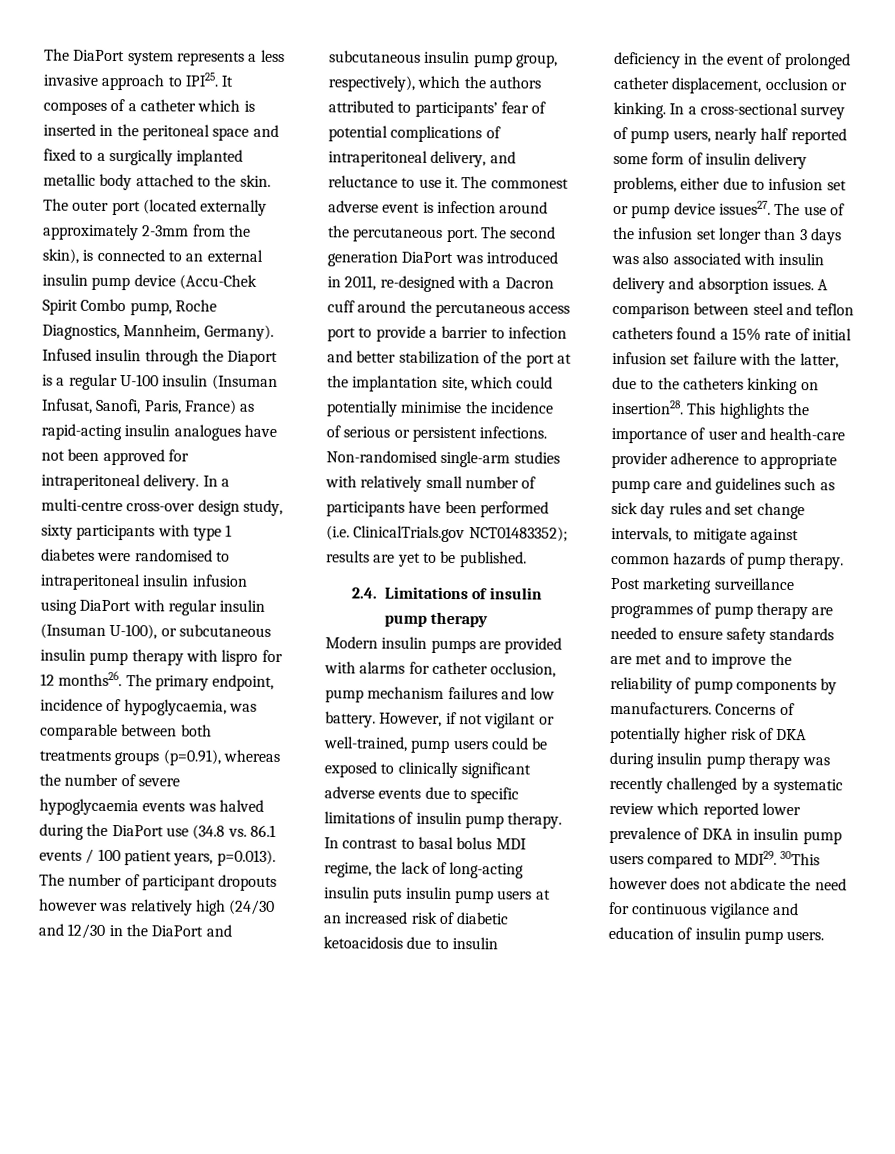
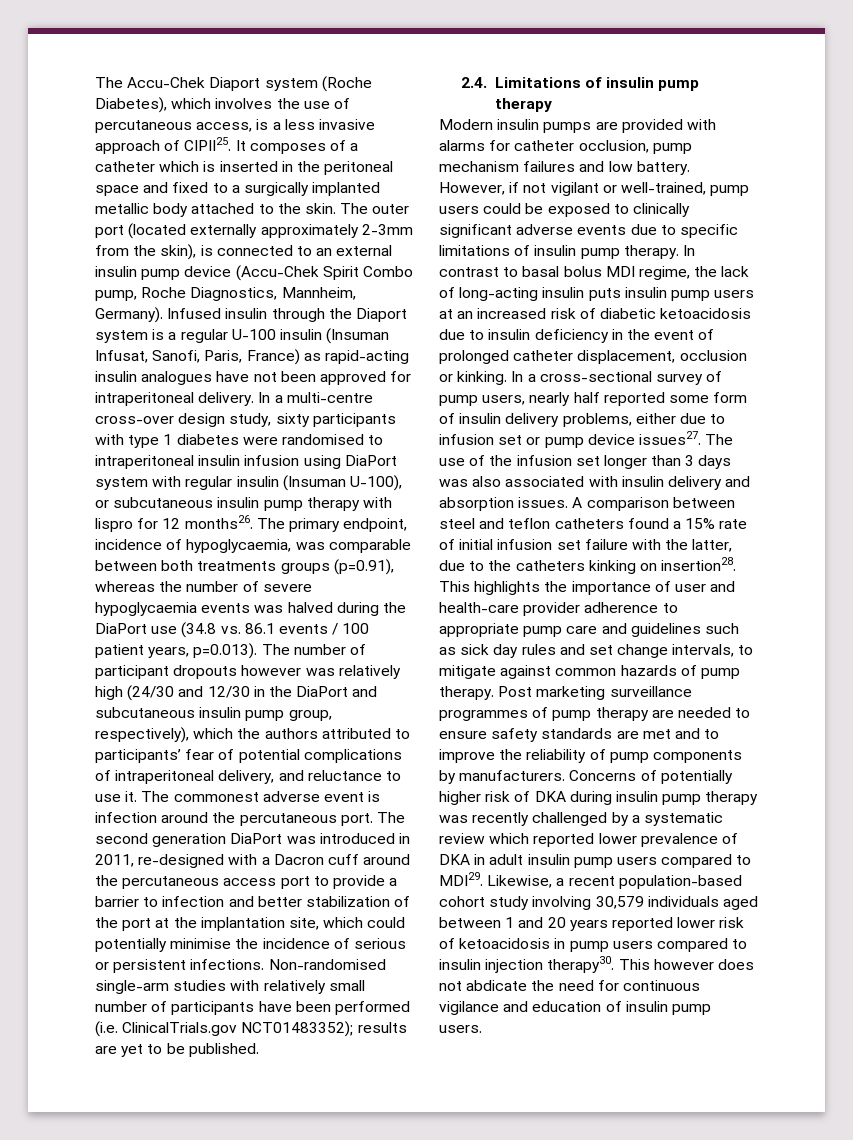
- The DiaPort system represents a less invasive approach to IPI25.
+ The Accu-Chek Diaport system (Roche Diabetes), which involves the use of percutaneous access, is a less invasive approach of CIPII25.
- Infused insulin through the Diaport is a regular U-100 insulin (Insuman Infusat, Sanofi, Paris, France) as rapid-acting insulin analogues have not been approved for intraperitoneal delivery.
+ Infused insulin through the Diaport system is a regular U-100 insulin (Insuman Infusat, Sanofi, Paris, France) as rapid-acting insulin analogues have not been approved for intraperitoneal delivery.
- In a multi-centre cross-over design study, sixty participants with type 1 diabetes were randomised to intraperitoneal insulin infusion using DiaPort with regular insulin (Insuman U-100), or subcutaneous insulin pump therapy with lispro for 12 months26.
+ In a multi-centre cross-over design study, sixty participants with type 1 diabetes were randomised to intraperitoneal insulin infusion using DiaPort system with regular insulin (Insuman U-100), or subcutaneous insulin pump therapy with lispro for 12 months26.
- Concerns of potentially higher risk of DKA during insulin pump therapy was recently challenged by a systematic review which reported lower prevalence of DKA in insulin pump users compared to MDI29.
+ Concerns of potentially higher risk of DKA during insulin pump therapy was recently challenged by a systematic review which reported lower prevalence of DKA in adult insulin pump users compared to MDI29.
- 30This however does not abdicate the need for continuous vigilance and education of insulin pump users.
+ Likewise, a recent population-based cohort study involving 30,579 individuals aged between 1 and 20 years reported lower risk of ketoacidosis in pump users compared to insulin injection therapy30. This however does not abdicate the need for continuous vigilance and education of insulin pump users.

